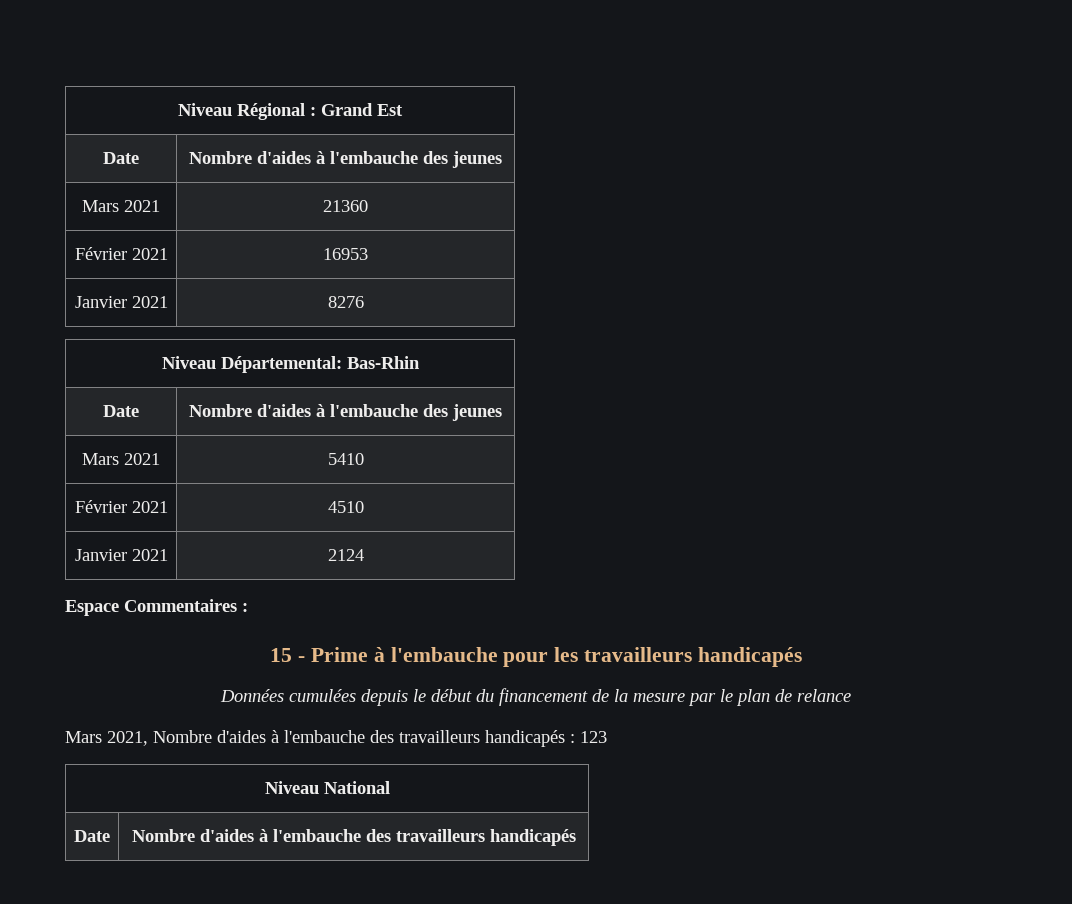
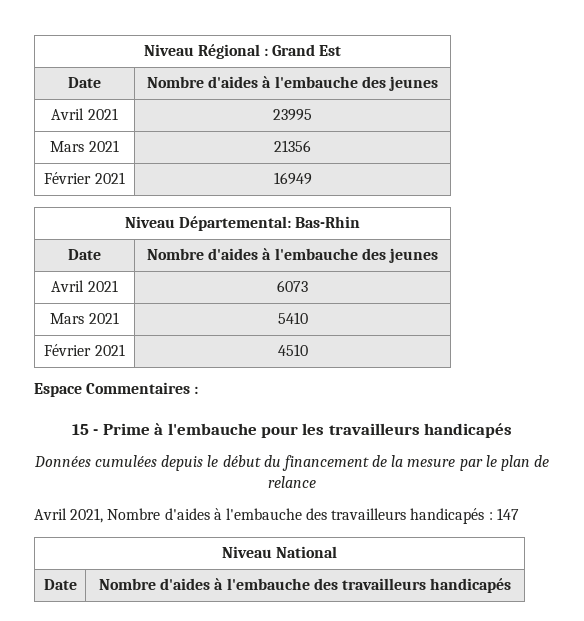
- Mars 2021 | 21360
- Février 2021 | 16953
- Janvier 2021 | 8276
+ Avril 2021 | 23995
+ Mars 2021 | 21356
+ Février 2021 | 16949
+ Avril 2021 | 6073
- Janvier 2021 | 2124
- Mars 2021, Nombre d'aides à l'embauche des travailleurs handicapés : 123
+ Avril 2021, Nombre d'aides à l'embauche des travailleurs handicapés : 147

